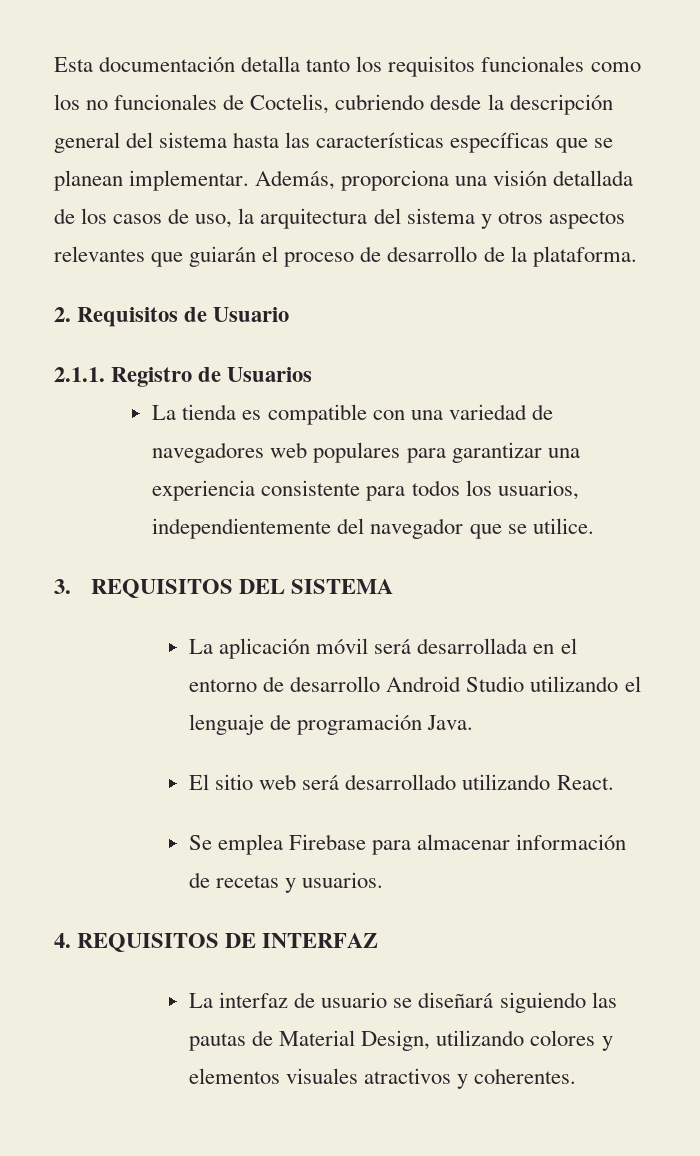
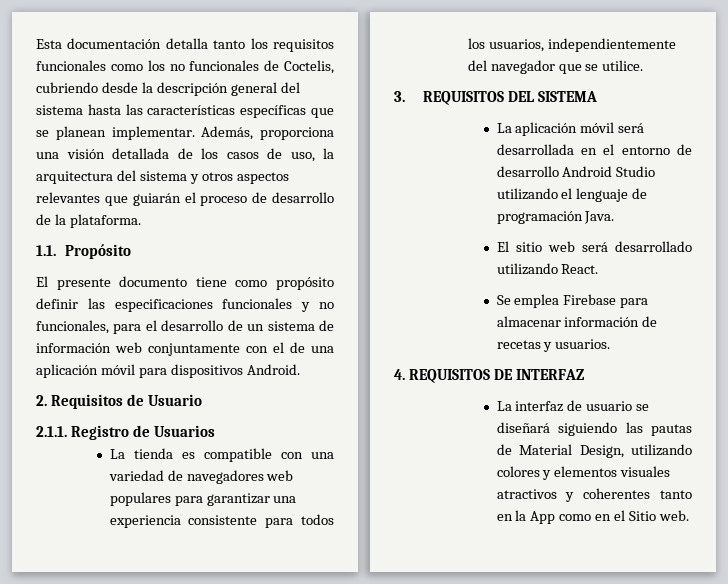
+ 1.1. Propósito
+ El presente documento tiene como propósito definir las especificaciones funcionales y no funcionales, para el desarrollo de un sistema de información web conjuntamente con el de una aplicación móvil para dispositivos Android.
- La interfaz de usuario se diseñará siguiendo las pautas de Material Design, utilizando colores y elementos visuales atractivos y coherentes.
+ La interfaz de usuario se diseñará siguiendo las pautas de Material Design, utilizando colores y elementos visuales atractivos y coherentes tanto en la App como en el Sitio web.

